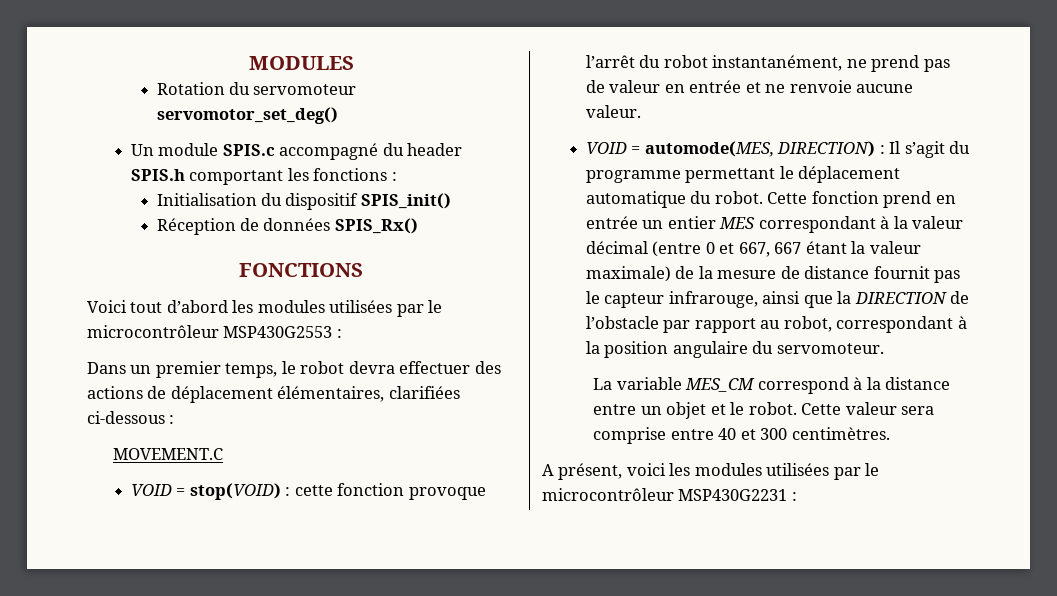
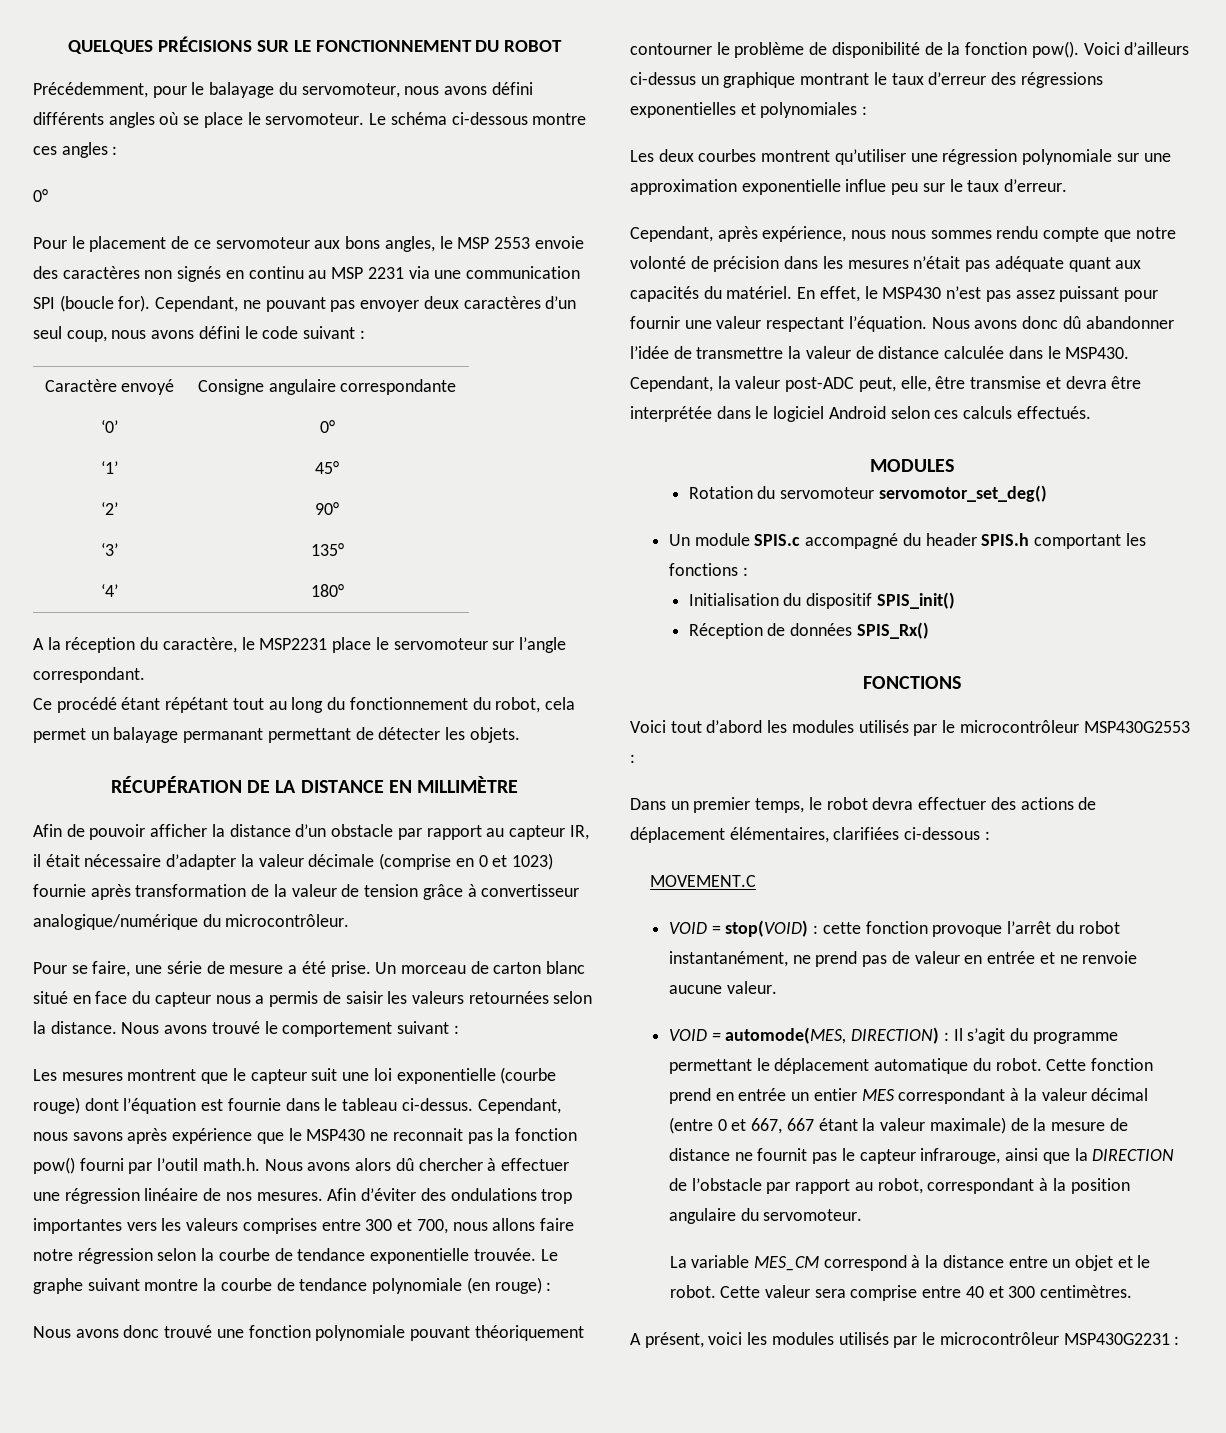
+ QUELQUES PRÉCISIONS SUR LE FONCTIONNEMENT DU ROBOT
+ Précédemment, pour le balayage du servomoteur, nous avons défini différents angles où se place le servomoteur. Le schéma ci-dessous montre ces angles :
+ 0°
+ Pour le placement de ce servomoteur aux bons angles, le MSP 2553 envoie des caractères non signés en continu au MSP 2231 via une communication SPI (boucle for). Cependant, ne pouvant pas envoyer deux caractères d’un seul coup, nous avons défini le code suivant :
+ Caractère envoyé | Consigne angulaire correspondante
+ ‘0’ | 0°
+ ‘1’ | 45°
+ ‘2’ | 90°
+ ‘3’ | 135°
+ ‘4’ | 180°
+ A la réception du caractère, le MSP2231 place le servomoteur sur l’angle correspondant.
+ Ce procédé étant répétant tout au long du fonctionnement du robot, cela permet un balayage permanant permettant de détecter les objets.
+ RÉCUPÉRATION DE LA DISTANCE EN MILLIMÈTRE
+ Afin de pouvoir afficher la distance d’un obstacle par rapport au capteur IR, il était nécessaire d’adapter la valeur décimale (comprise en 0 et 1023) fournie après transformation de la valeur de tension grâce à convertisseur analogique/numérique du microcontrôleur.
+ Pour se faire, une série de mesure a été prise. Un morceau de carton blanc situé en face du capteur nous a permis de saisir les valeurs retournées selon la distance. Nous avons trouvé le comportement suivant :
+ Les mesures montrent que le capteur suit une loi exponentielle (courbe rouge) dont l’équation est fournie dans le tableau ci-dessus. Cependant, nous savons après expérience que le MSP430 ne reconnait pas la fonction pow() fourni par l’outil math.h. Nous avons alors dû chercher à effectuer une régression linéaire de nos mesures. Afin d’éviter des ondulations trop importantes vers les valeurs comprises entre 300 et 700, nous allons faire notre régression selon la courbe de tendance exponentielle trouvée. Le graphe suivant montre la courbe de tendance polynomiale (en rouge) :
+ Nous avons donc trouvé une fonction polynomiale pouvant théoriquement contourner le problème de disponibilité de la fonction pow(). Voici d’ailleurs ci-dessus un graphique montrant le taux d’erreur des régressions exponentielles et polynomiales :
+ Les deux courbes montrent qu’utiliser une régression polynomiale sur une approximation exponentielle influe peu sur le taux d’erreur.
+ Cependant, après expérience, nous nous sommes rendu compte que notre volonté de précision dans les mesures n’était pas adéquate quant aux capacités du matériel. En effet, le MSP430 n’est pas assez puissant pour fournir une valeur respectant l’équation. Nous avons donc dû abandonner l’idée de transmettre la valeur de distance calculée dans le MSP430. Cependant, la valeur post-ADC peut, elle, être transmise et devra être interprétée dans le logiciel Android selon ces calculs effectués.
- Voici tout d’abord les modules utilisées par le microcontrôleur MSP430G2553 :
+ Voici tout d’abord les modules utilisés par le microcontrôleur MSP430G2553 :
- Cette fonction prend en entrée un entier MES correspondant à la valeur décimal (entre 0 et 667, 667 étant la valeur maximale) de la mesure de distance fournit pas le capteur infrarouge, ainsi que la DIRECTION de l’obstacle par rapport au robot, correspondant à la position angulaire du servomoteur.
+ Cette fonction prend en entrée un entier MES correspondant à la valeur décimal (entre 0 et 667, 667 étant la valeur maximale) de la mesure de distance ne fournit pas le capteur infrarouge, ainsi que la DIRECTION de l’obstacle par rapport au robot, correspondant à la position angulaire du servomoteur.
- A présent, voici les modules utilisées par le microcontrôleur MSP430G2231 :
+ A présent, voici les modules utilisés par le microcontrôleur MSP430G2231 :

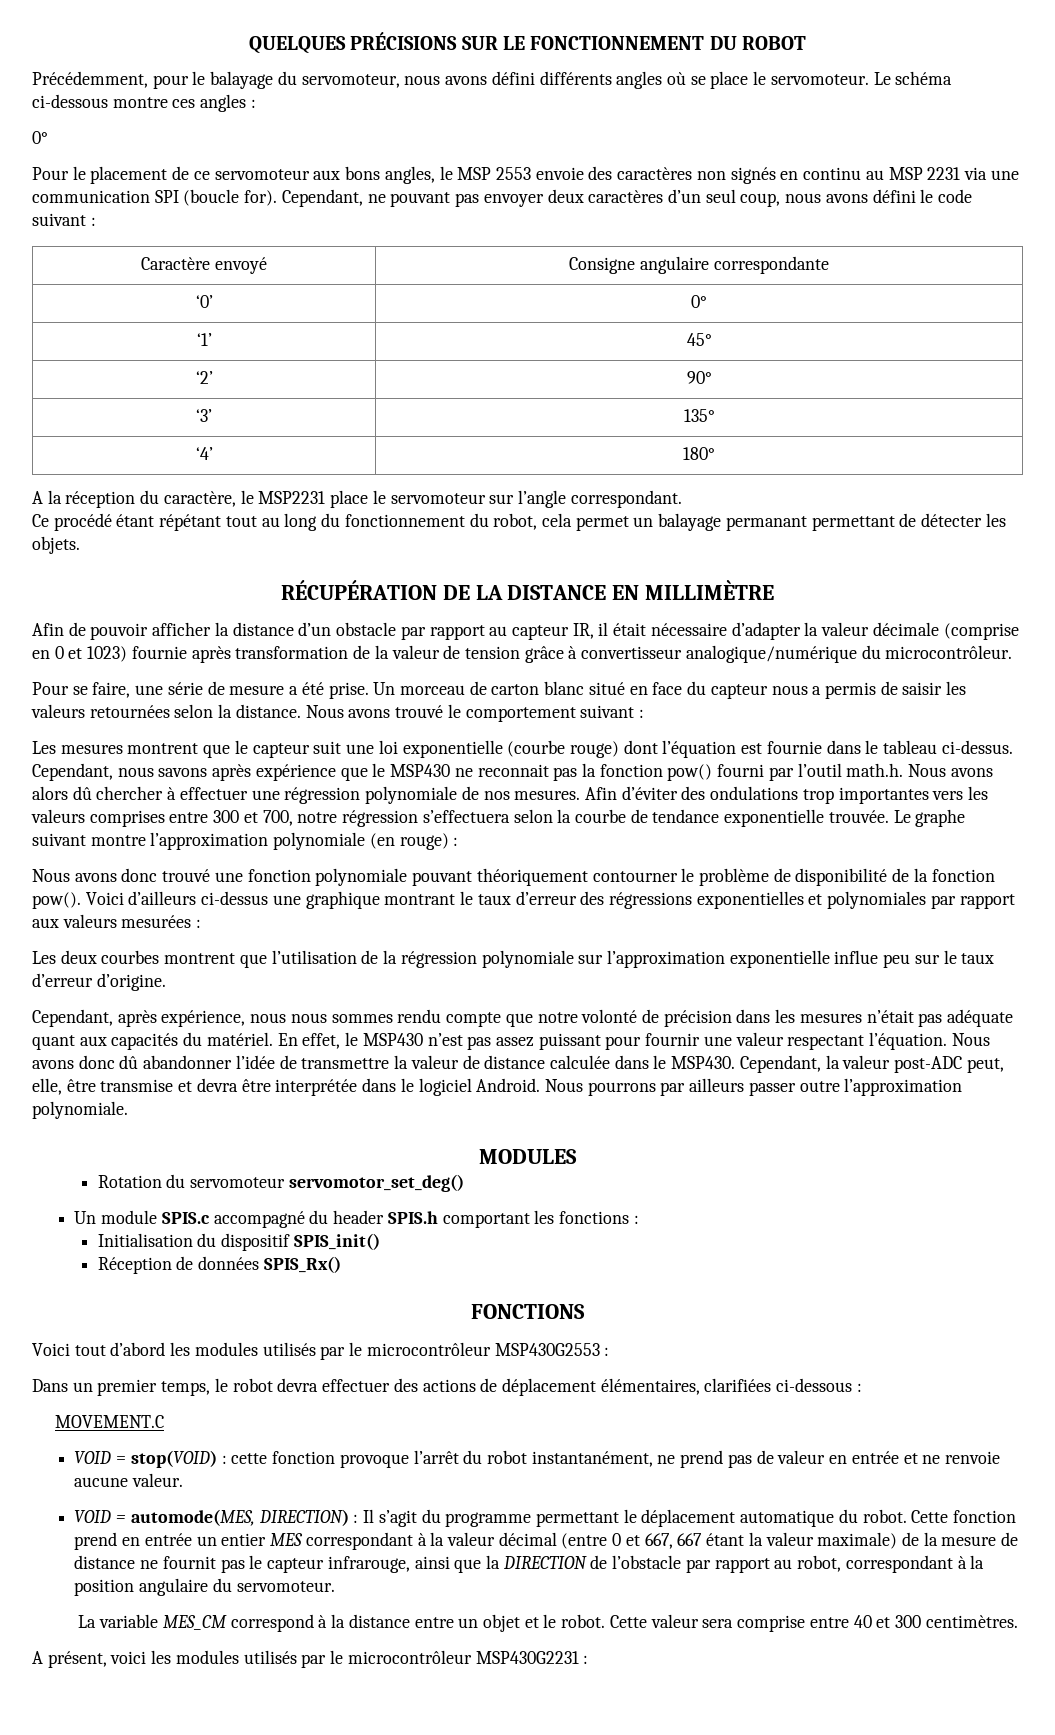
- Cependant, nous savons après expérience que le MSP430 ne reconnait pas la fonction pow() fourni par l’outil math.h. Nous avons alors dû chercher à effectuer une régression linéaire de nos mesures.
+ Cependant, nous savons après expérience que le MSP430 ne reconnait pas la fonction pow() fourni par l’outil math.h. Nous avons alors dû chercher à effectuer une régression polynomiale de nos mesures.
- Afin d’éviter des ondulations trop importantes vers les valeurs comprises entre 300 et 700, nous allons faire notre régression selon la courbe de tendance exponentielle trouvée.
+ Afin d’éviter des ondulations trop importantes vers les valeurs comprises entre 300 et 700, notre régression s’effectuera selon la courbe de tendance exponentielle trouvée.
- Le graphe suivant montre la courbe de tendance polynomiale (en rouge) :
+ Le graphe suivant montre l’approximation polynomiale (en rouge) :
- Voici d’ailleurs ci-dessus un graphique montrant le taux d’erreur des régressions exponentielles et polynomiales :
+ Voici d’ailleurs ci-dessus une graphique montrant le taux d’erreur des régressions exponentielles et polynomiales par rapport aux valeurs mesurées :
- Les deux courbes montrent qu’utiliser une régression polynomiale sur une approximation exponentielle influe peu sur le taux d’erreur.
+ Les deux courbes montrent que l’utilisation de la régression polynomiale sur l’approximation exponentielle influe peu sur le taux d’erreur d’origine.
- Cependant, la valeur post-ADC peut, elle, être transmise et devra être interprétée dans le logiciel Android selon ces calculs effectués.
+ Cependant, la valeur post-ADC peut, elle, être transmise et devra être interprétée dans le logiciel Android. Nous pourrons par ailleurs passer outre l’approximation polynomiale.

